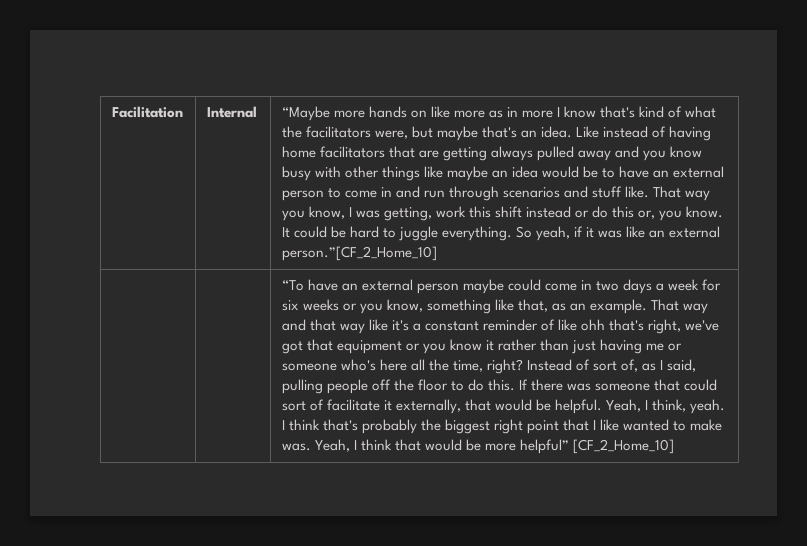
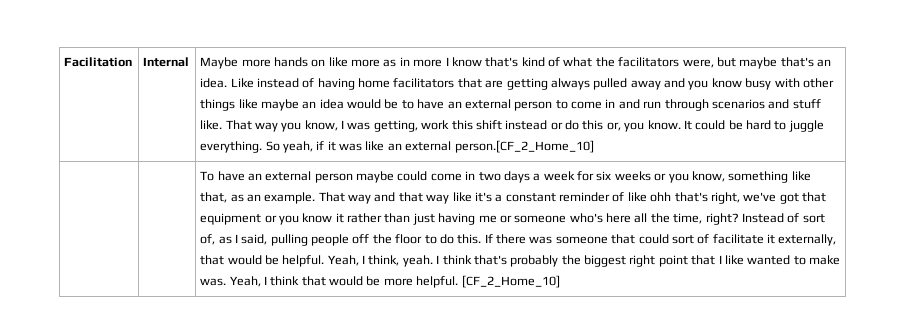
- “Maybe more hands on like more as in more I know that's kind of what the facilitators were, but maybe that's an idea.
+ Maybe more hands on like more as in more I know that's kind of what the facilitators were, but maybe that's an idea.
- So yeah, if it was like an external person.”[CF_2_Home_10]
- | | “To have an external person maybe could come in two days a week for six weeks or you know, something like that, as an example.
+ So yeah, if it was like an external person.[CF_2_Home_10]
+ | | To have an external person maybe could come in two days a week for six weeks or you know, something like that, as an example.
- Yeah, I think that would be more helpful” [CF_2_Home_10]
+ Yeah, I think that would be more helpful. [CF_2_Home_10]

